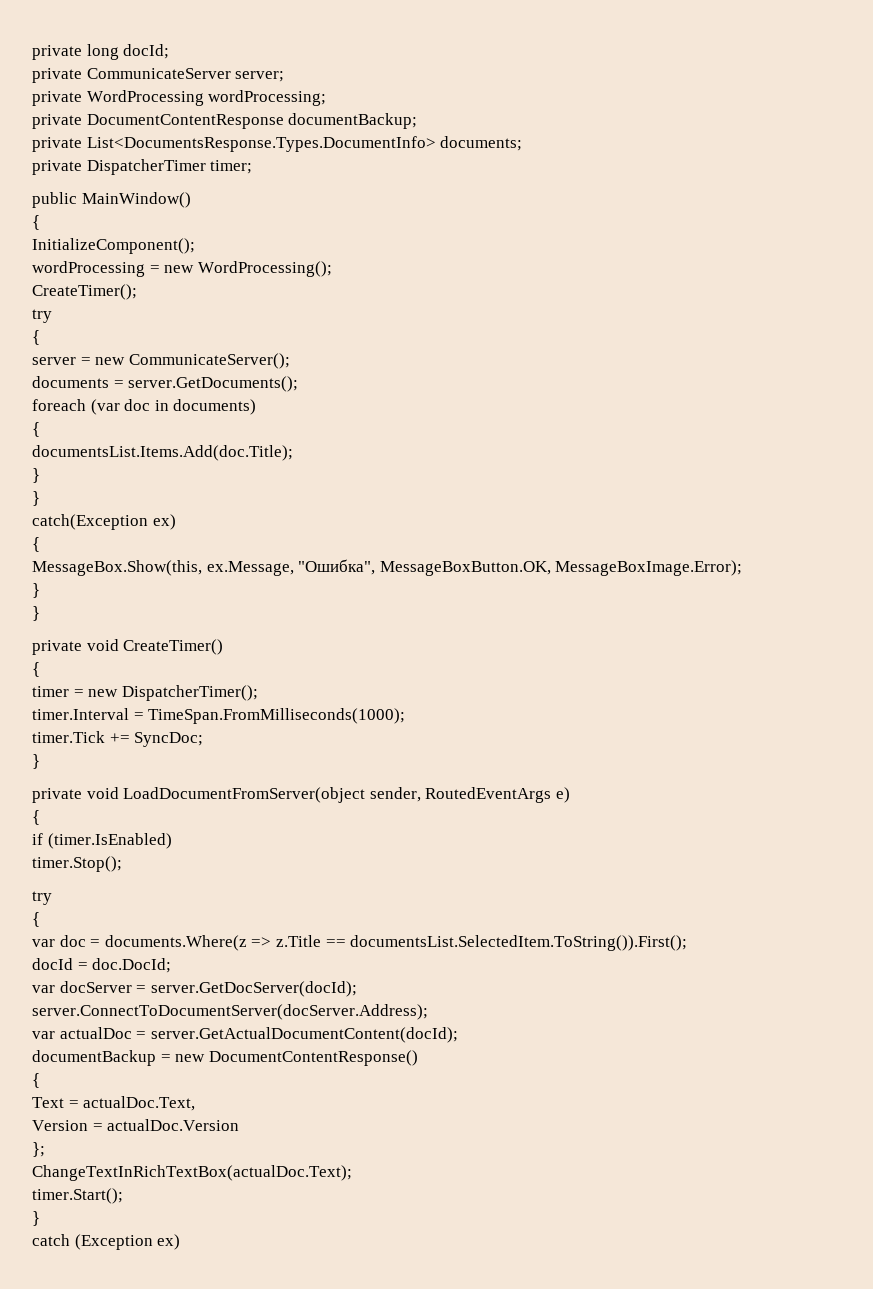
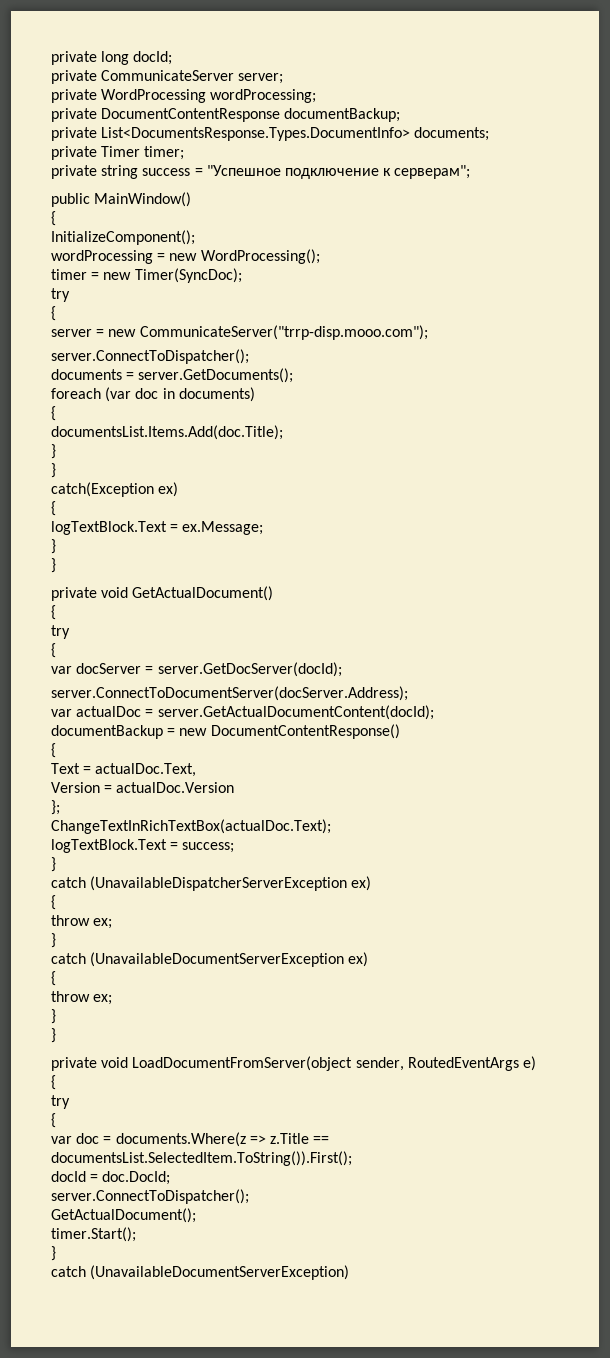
- private DispatcherTimer timer;
+ private Timer timer;
+ private string success = "Успешное подключение к серверам";
- CreateTimer();
+ timer = new Timer(SyncDoc);
- server = new CommunicateServer();
+ server = new CommunicateServer("trrp-disp.mooo.com");
+ server.ConnectToDispatcher();
- MessageBox.Show(this, ex.Message, "Ошибка", MessageBoxButton.OK, MessageBoxImage.Error);
+ logTextBlock.Text = ex.Message;
  }
  }
- private void CreateTimer()
+ private void GetActualDocument()
  {
- timer = new DispatcherTimer();
- timer.Interval = TimeSpan.FromMilliseconds(1000);
- timer.Tick += SyncDoc;
- }
- private void LoadDocumentFromServer(object sender, RoutedEventArgs e)
- {
- if (timer.IsEnabled)
- timer.Stop();
  try
  {
- var doc = documents.Where(z => z.Title == documentsList.SelectedItem.ToString()).First();
- docId = doc.DocId;
+ logTextBlock.Text = success;
+ }
+ catch (UnavailableDispatcherServerException ex)
+ {
+ throw ex;
+ }
+ catch (UnavailableDocumentServerException ex)
+ {
+ throw ex;
+ }
+ }
+ private void LoadDocumentFromServer(object sender, RoutedEventArgs e)
+ {
+ try
+ {
+ var doc = documents.Where(z => z.Title == documentsList.SelectedItem.ToString()).First();
+ docId = doc.DocId;
+ server.ConnectToDispatcher();
+ GetActualDocument();
- catch (Exception ex)
+ catch (UnavailableDocumentServerException)

